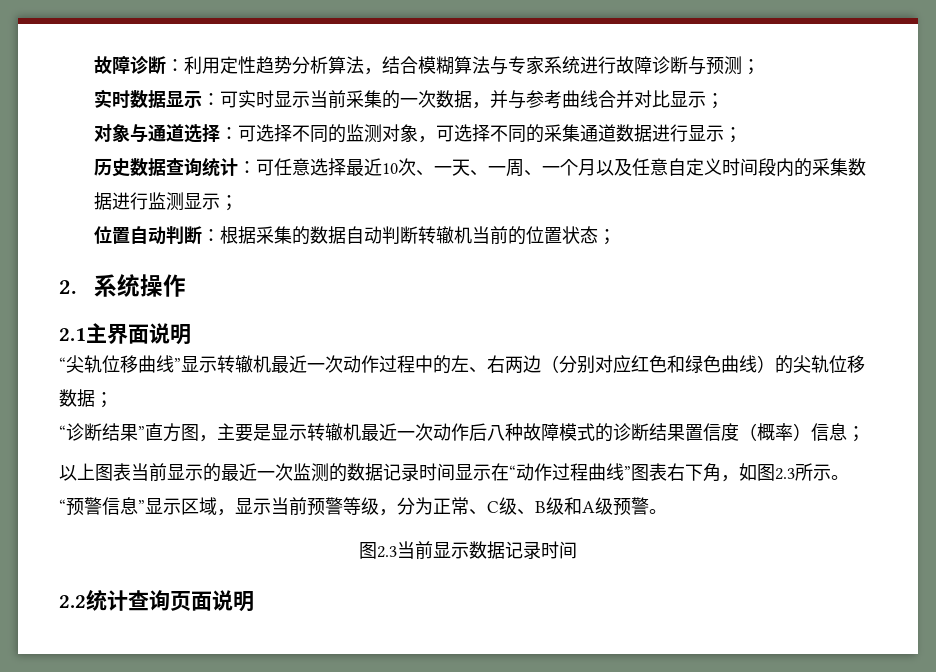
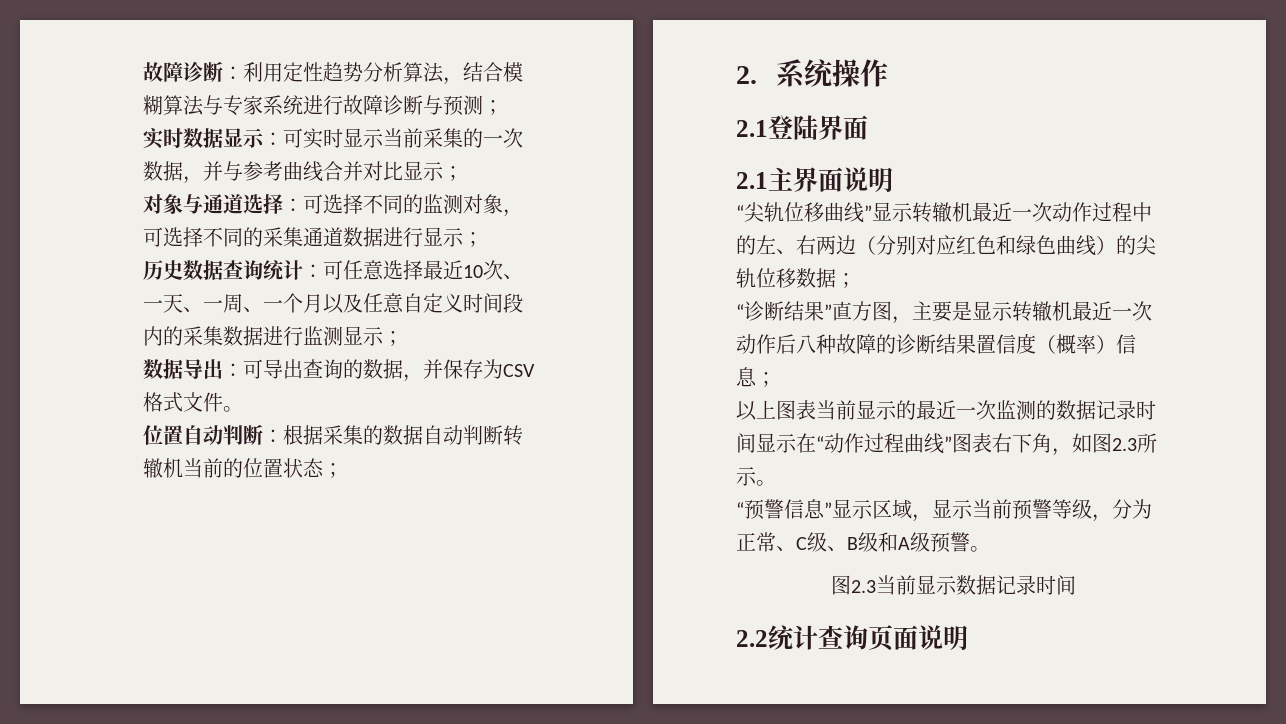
+ 数据导出：可导出查询的数据，并保存为CSV格式文件。
+ 2.1登陆界面
- “诊断结果”直方图，主要是显示转辙机最近一次动作后八种故障模式的诊断结果置信度（概率）信息；
+ “诊断结果”直方图，主要是显示转辙机最近一次动作后八种故障的诊断结果置信度（概率）信息；

